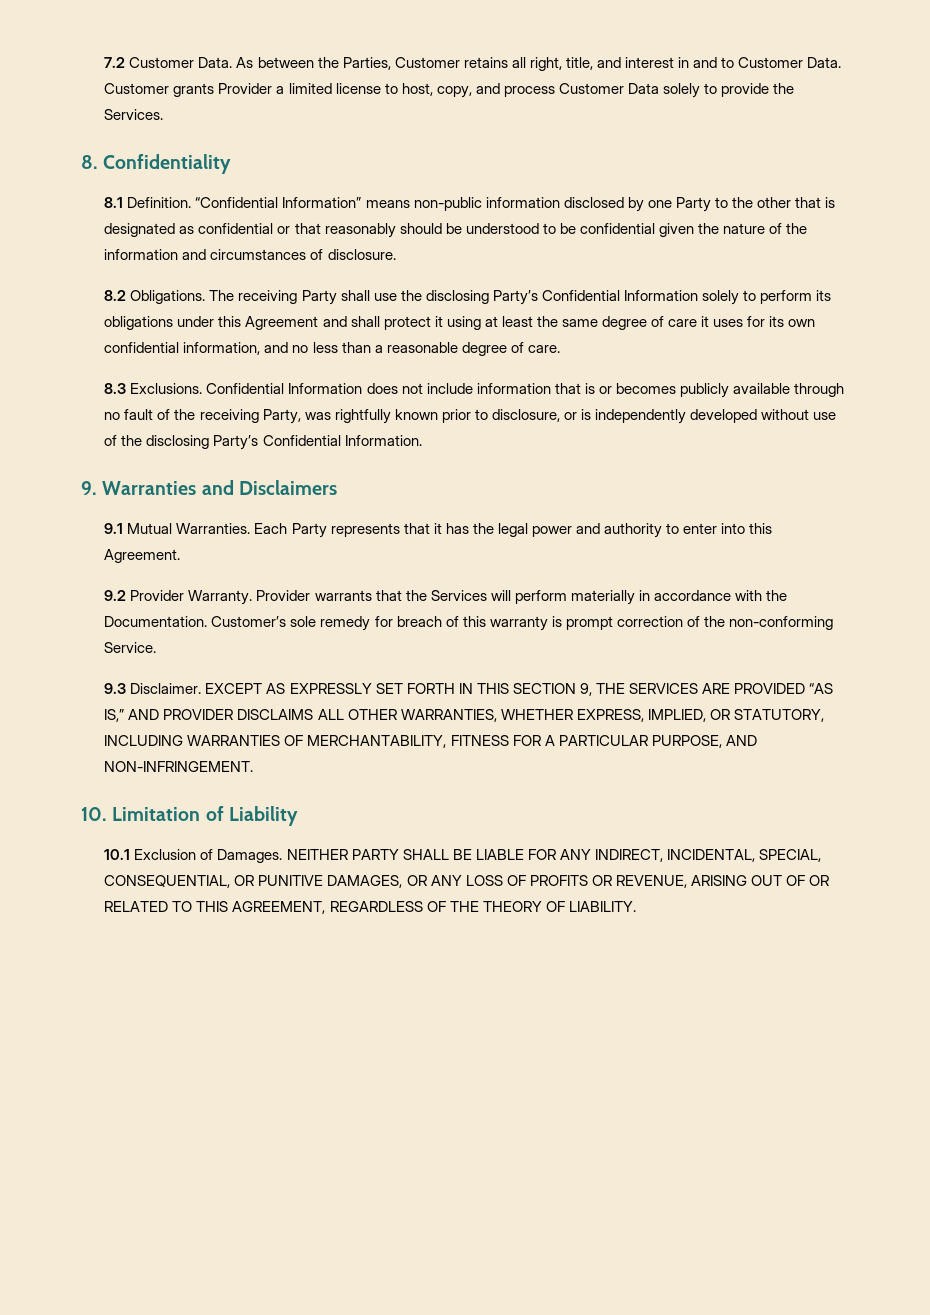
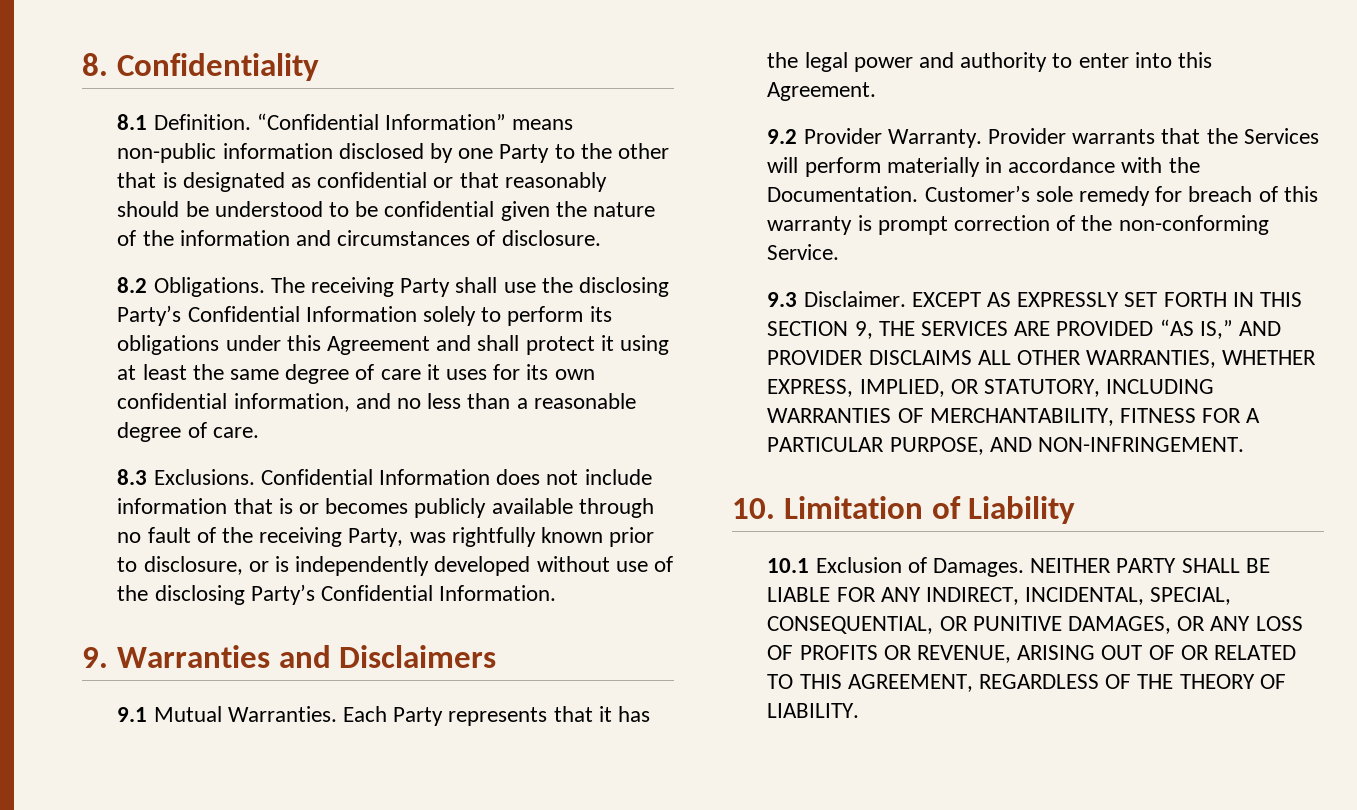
- 7.2 Customer Data. As between the Parties, Customer retains all right, title, and interest in and to Customer Data. Customer grants Provider a limited license to host, copy, and process Customer Data solely to provide the Services.

